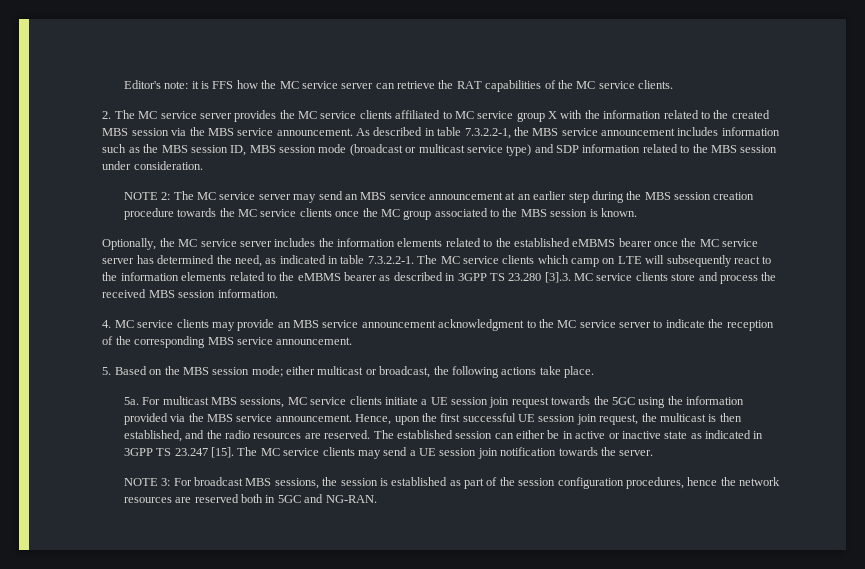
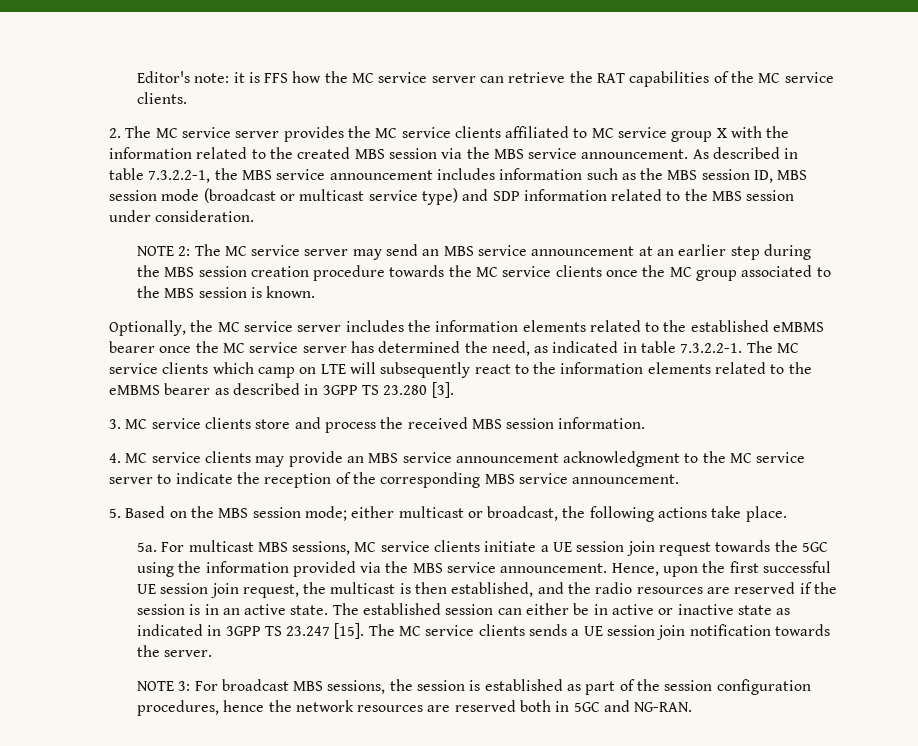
- Optionally, the MC service server includes the information elements related to the established eMBMS bearer once the MC service server has determined the need, as indicated in table 7.3.2.2-1. The MC service clients which camp on LTE will subsequently react to the information elements related to the eMBMS bearer as described in 3GPP TS 23.280 [3].3. MC service clients store and process the received MBS session information.
+ Optionally, the MC service server includes the information elements related to the established eMBMS bearer once the MC service server has determined the need, as indicated in table 7.3.2.2-1. The MC service clients which camp on LTE will subsequently react to the information elements related to the eMBMS bearer as described in 3GPP TS 23.280 [3].
+ 3. MC service clients store and process the received MBS session information.
- Hence, upon the first successful UE session join request, the multicast is then established, and the radio resources are reserved.
+ Hence, upon the first successful UE session join request, the multicast is then established, and the radio resources are reserved if the session is in an active state.
- The MC service clients may send a UE session join notification towards the server.
+ The MC service clients sends a UE session join notification towards the server.

